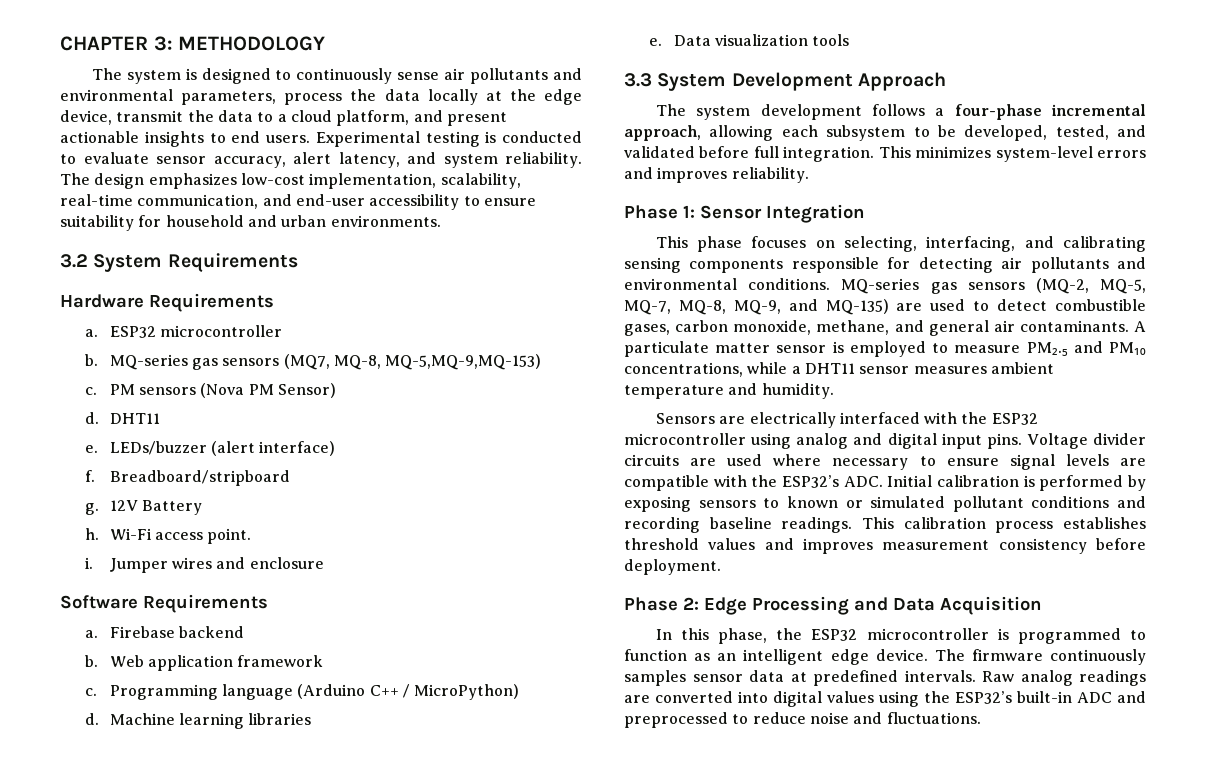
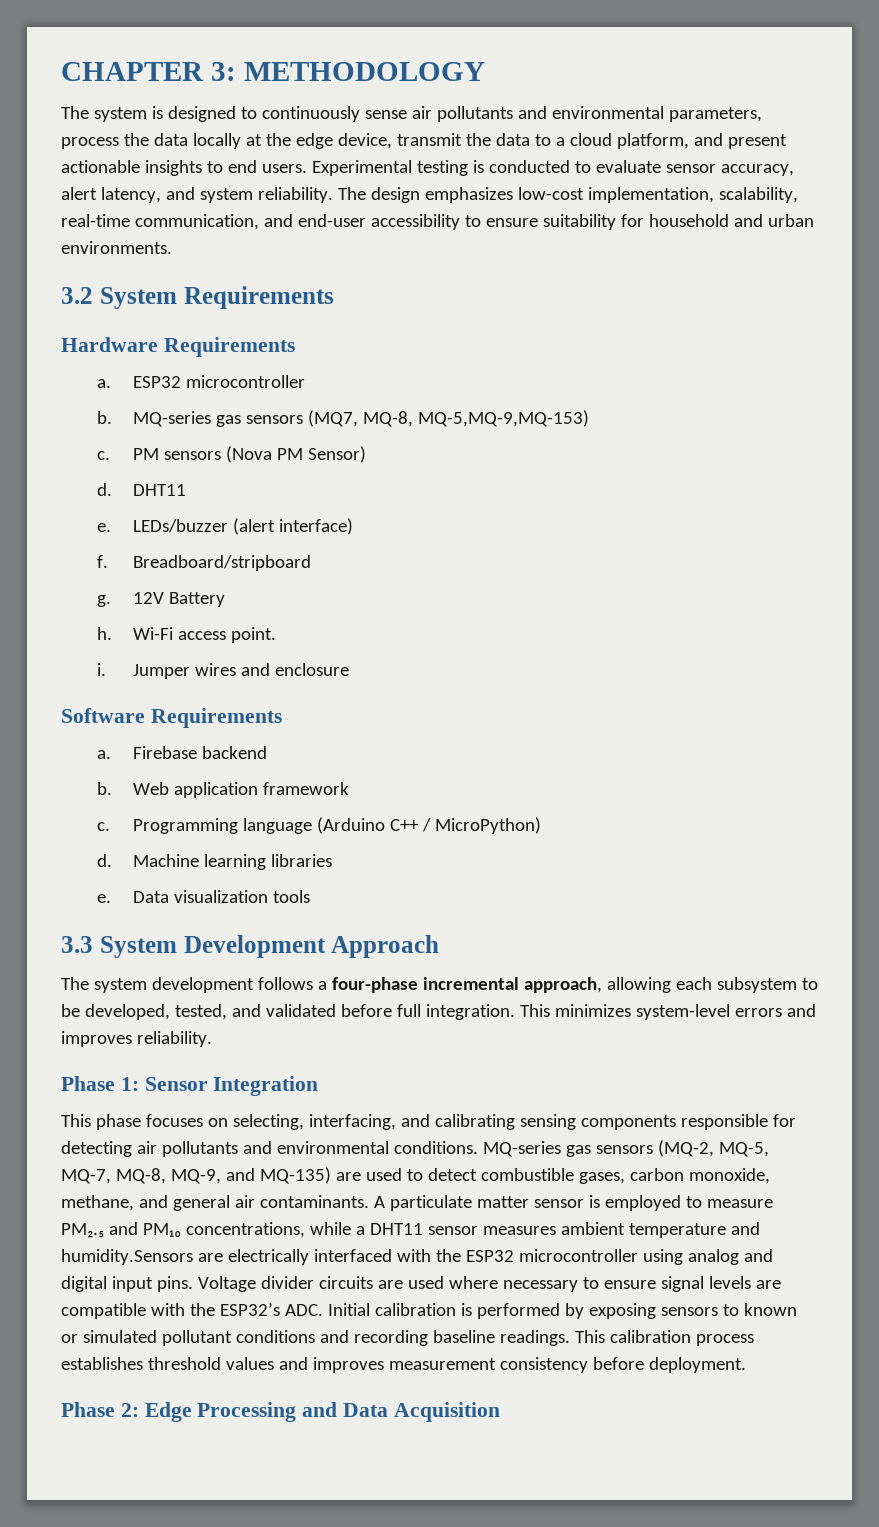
- A particulate matter sensor is employed to measure PM₂.₅ and PM₁₀ concentrations, while a DHT11 sensor measures ambient temperature and humidity.
- Sensors are electrically interfaced with the ESP32 microcontroller using analog and digital input pins.
+ A particulate matter sensor is employed to measure PM₂.₅ and PM₁₀ concentrations, while a DHT11 sensor measures ambient temperature and humidity.Sensors are electrically interfaced with the ESP32 microcontroller using analog and digital input pins.
- In this phase, the ESP32 microcontroller is programmed to function as an intelligent edge device. The firmware continuously samples sensor data at predefined intervals. Raw analog readings are converted into digital values using the ESP32’s built-in ADC and preprocessed to reduce noise and fluctuations.

